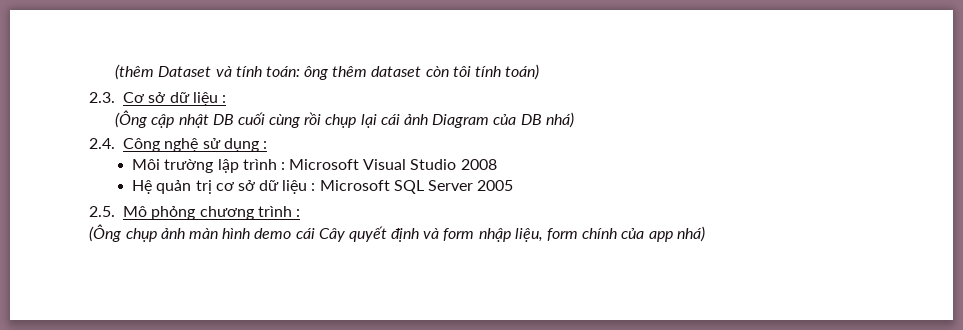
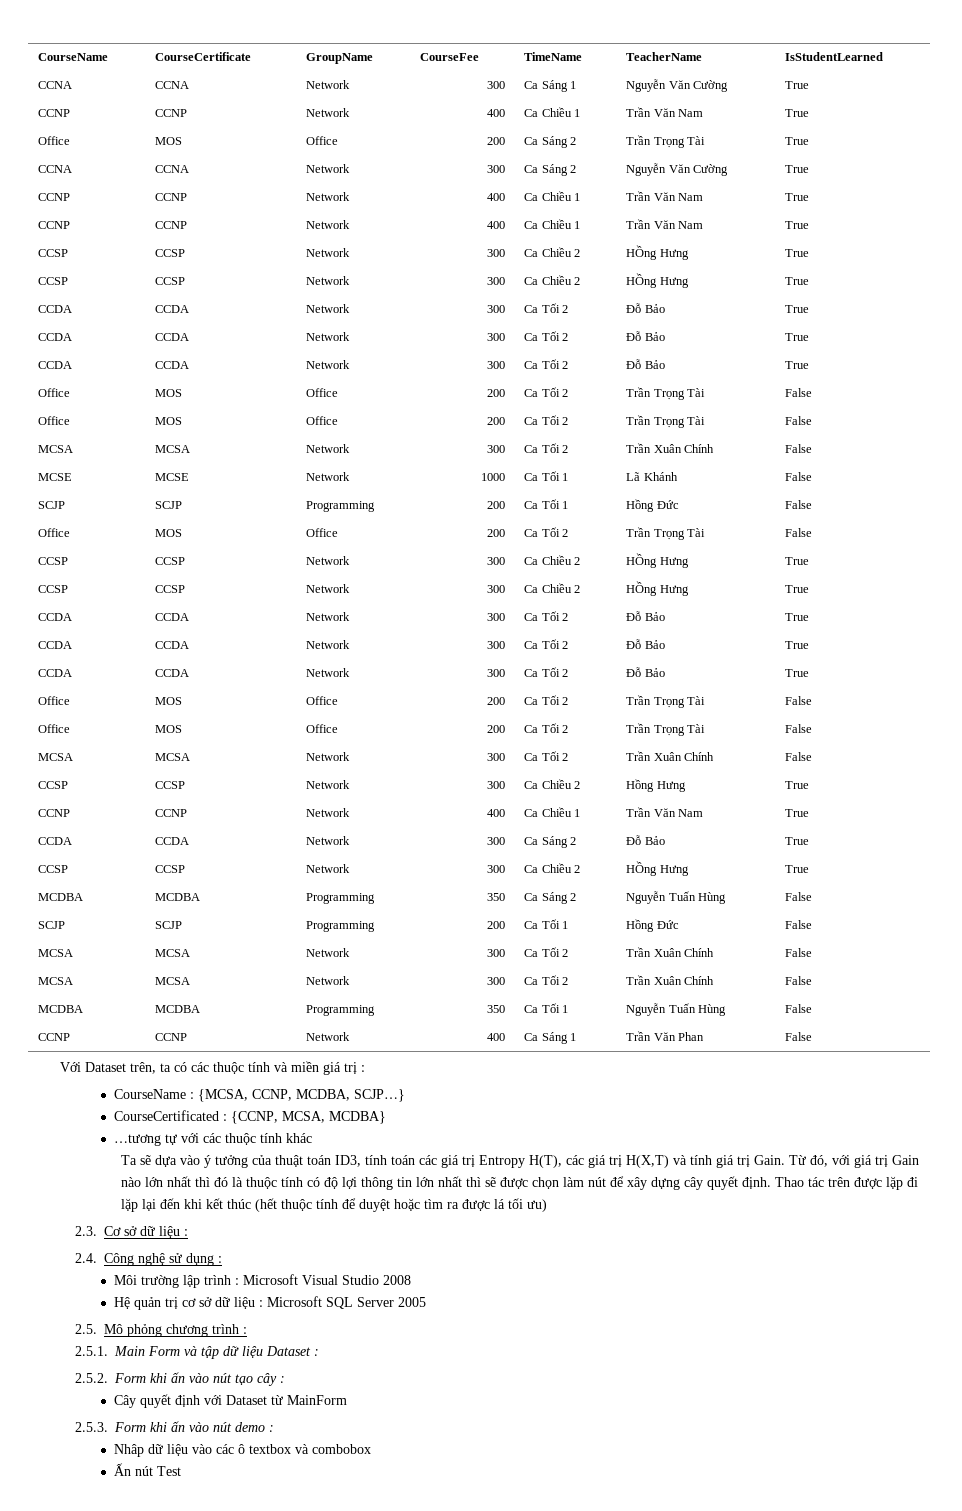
- (thêm Dataset và tính toán: ông thêm dataset còn tôi tính toán)
+ CourseName | CourseCertificate | GroupName | CourseFee | TimeName | TeacherName | IsStudentLearned
+ CCNA | CCNA | Network | 300 | Ca Sáng 1 | Nguyễn Văn Cường | True
+ CCNP | CCNP | Network | 400 | Ca Chiều 1 | Trần Văn Nam | True
+ Office | MOS | Office | 200 | Ca Sáng 2 | Trần Trọng Tài | True
+ CCNA | CCNA | Network | 300 | Ca Sáng 2 | Nguyễn Văn Cường | True
+ CCNP | CCNP | Network | 400 | Ca Chiều 1 | Trần Văn Nam | True
+ CCNP | CCNP | Network | 400 | Ca Chiều 1 | Trần Văn Nam | True
+ CCSP | CCSP | Network | 300 | Ca Chiều 2 | HỒng Hưng | True
+ CCSP | CCSP | Network | 300 | Ca Chiều 2 | HỒng Hưng | True
+ CCDA | CCDA | Network | 300 | Ca Tối 2 | Đỗ Bảo | True
+ CCDA | CCDA | Network | 300 | Ca Tối 2 | Đỗ Bảo | True
+ CCDA | CCDA | Network | 300 | Ca Tối 2 | Đỗ Bảo | True
+ Office | MOS | Office | 200 | Ca Tối 2 | Trần Trọng Tài | False
+ Office | MOS | Office | 200 | Ca Tối 2 | Trần Trọng Tài | False
+ MCSA | MCSA | Network | 300 | Ca Tối 2 | Trần Xuân Chính | False
+ MCSE | MCSE | Network | 1000 | Ca Tối 1 | Lã Khánh | False
+ SCJP | SCJP | Programming | 200 | Ca Tối 1 | Hồng Đức | False
+ Office | MOS | Office | 200 | Ca Tối 2 | Trần Trọng Tài | False
+ CCSP | CCSP | Network | 300 | Ca Chiều 2 | HỒng Hưng | True
+ CCSP | CCSP | Network | 300 | Ca Chiều 2 | HỒng Hưng | True
+ CCDA | CCDA | Network | 300 | Ca Tối 2 | Đỗ Bảo | True
+ CCDA | CCDA | Network | 300 | Ca Tối 2 | Đỗ Bảo | True
+ CCDA | CCDA | Network | 300 | Ca Tối 2 | Đỗ Bảo | True
+ Office | MOS | Office | 200 | Ca Tối 2 | Trần Trọng Tài | False
+ Office | MOS | Office | 200 | Ca Tối 2 | Trần Trọng Tài | False
+ MCSA | MCSA | Network | 300 | Ca Tối 2 | Trần Xuân Chính | False
+ CCSP | CCSP | Network | 300 | Ca Chiều 2 | Hồng Hưng | True
+ CCNP | CCNP | Network | 400 | Ca Chiều 1 | Trần Văn Nam | True
+ CCDA | CCDA | Network | 300 | Ca Sáng 2 | Đỗ Bảo | True
+ CCSP | CCSP | Network | 300 | Ca Chiều 2 | HỒng Hưng | True
+ MCDBA | MCDBA | Programming | 350 | Ca Sáng 2 | Nguyễn Tuấn Hùng | False
+ SCJP | SCJP | Programming | 200 | Ca Tối 1 | Hồng Đức | False
+ MCSA | MCSA | Network | 300 | Ca Tối 2 | Trần Xuân Chính | False
+ MCSA | MCSA | Network | 300 | Ca Tối 2 | Trần Xuân Chính | False
+ MCDBA | MCDBA | Programming | 350 | Ca Tối 1 | Nguyễn Tuấn Hùng | False
+ CCNP | CCNP | Network | 400 | Ca Sáng 1 | Trần Văn Phan | False
+ Với Dataset trên, ta có các thuộc tính và miền giá trị :
+ CourseName : {MCSA, CCNP, MCDBA, SCJP…}
+ CourseCertificated : {CCNP, MCSA, MCDBA}
+ …tương tự với các thuộc tính khác
+ Ta sẽ dựa vào ý tưởng của thuật toán ID3, tính toán các giá trị Entropy H(T), các giá trị H(X,T) và tính giá trị Gain. Từ đó, với giá trị Gain nào lớn nhất thì đó là thuộc tính có độ lợi thông tin lớn nhất thì sẽ được chọn làm nút để xây dựng cây quyết định. Thao tác trên được lặp đi lặp lại đến khi kết thúc (hết thuộc tính để duyệt hoặc tìm ra được lá tối ưu)
- (Ông cập nhật DB cuối cùng rồi chụp lại cái ảnh Diagram của DB nhá)
- (Ông chụp ảnh màn hình demo cái Cây quyết định và form nhập liệu, form chính của app nhá)
+ 2.5.1. Main Form và tập dữ liệu Dataset :
+ 2.5.2. Form khi ấn vào nút tạo cây :
+ Cây quyết định với Dataset từ MainForm
+ 2.5.3. Form khi ấn vào nút demo :
+ Nhâp dữ liệu vào các ô textbox và combobox
+ Ấn nút Test

